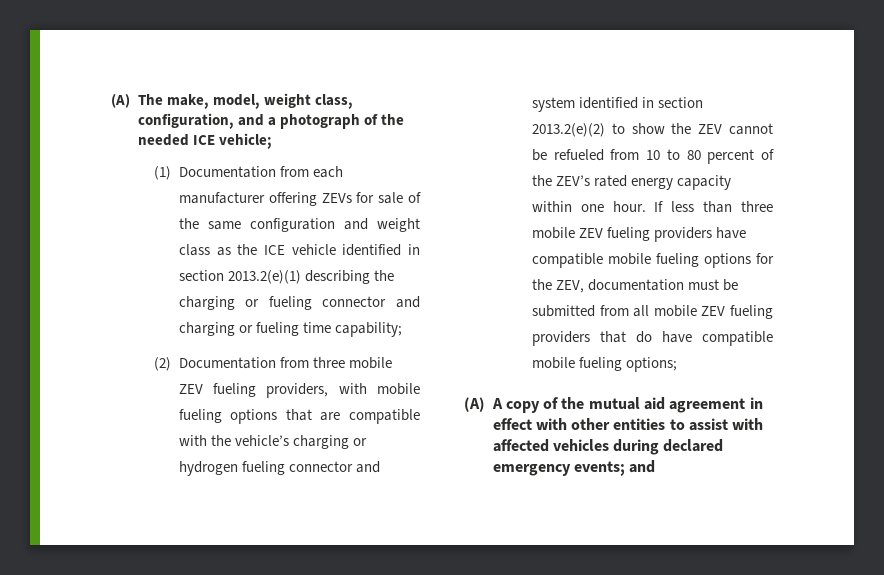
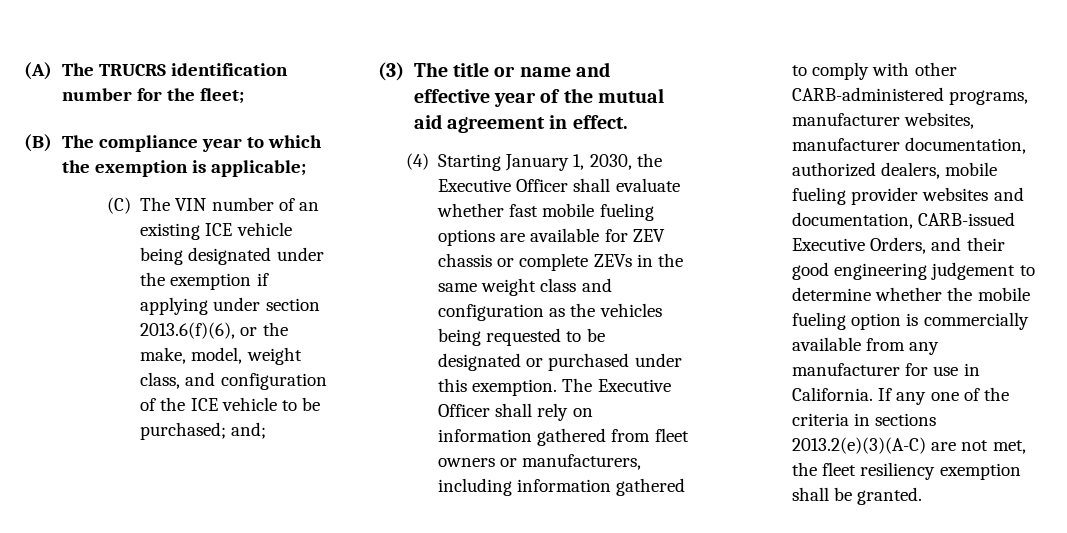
- (A) The make, model, weight class, configuration, and a photograph of the needed ICE vehicle;
- (1) Documentation from each manufacturer offering ZEVs for sale of the same configuration and weight class as the ICE vehicle identified in section 2013.2(e)(1) describing the charging or fueling connector and charging or fueling time capability;
- (2) Documentation from three mobile ZEV fueling providers, with mobile fueling options that are compatible with the vehicle’s charging or hydrogen fueling connector and system identified in section 2013.2(e)(2) to show the ZEV cannot be refueled from 10 to 80 percent of the ZEV’s rated energy capacity within one hour. If less than three mobile ZEV fueling providers have compatible mobile fueling options for the ZEV, documentation must be submitted from all mobile ZEV fueling providers that do have compatible mobile fueling options;
- (A) A copy of the mutual aid agreement in effect with other entities to assist with affected vehicles during declared emergency events; and
+ (A) The TRUCRS identification number for the fleet;
+ (B) The compliance year to which the exemption is applicable;
+ (C) The VIN number of an existing ICE vehicle being designated under the exemption if applying under section 2013.6(f)(6), or the make, model, weight class, and configuration of the ICE vehicle to be purchased; and;
+ (3) The title or name and effective year of the mutual aid agreement in effect.
+ (4) Starting January 1, 2030, the Executive Officer shall evaluate whether fast mobile fueling options are available for ZEV chassis or complete ZEVs in the same weight class and configuration as the vehicles being requested to be designated or purchased under this exemption. The Executive Officer shall rely on information gathered from fleet owners or manufacturers, including information gathered to comply with other CARB-administered programs, manufacturer websites, manufacturer documentation, authorized dealers, mobile fueling provider websites and documentation, CARB-issued Executive Orders, and their good engineering judgement to determine whether the mobile fueling option is commercially available from any manufacturer for use in California. If any one of the criteria in sections 2013.2(e)(3)(A-C) are not met, the fleet resiliency exemption shall be granted.

